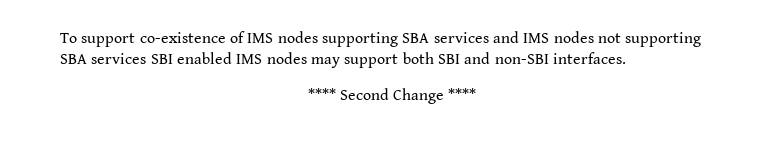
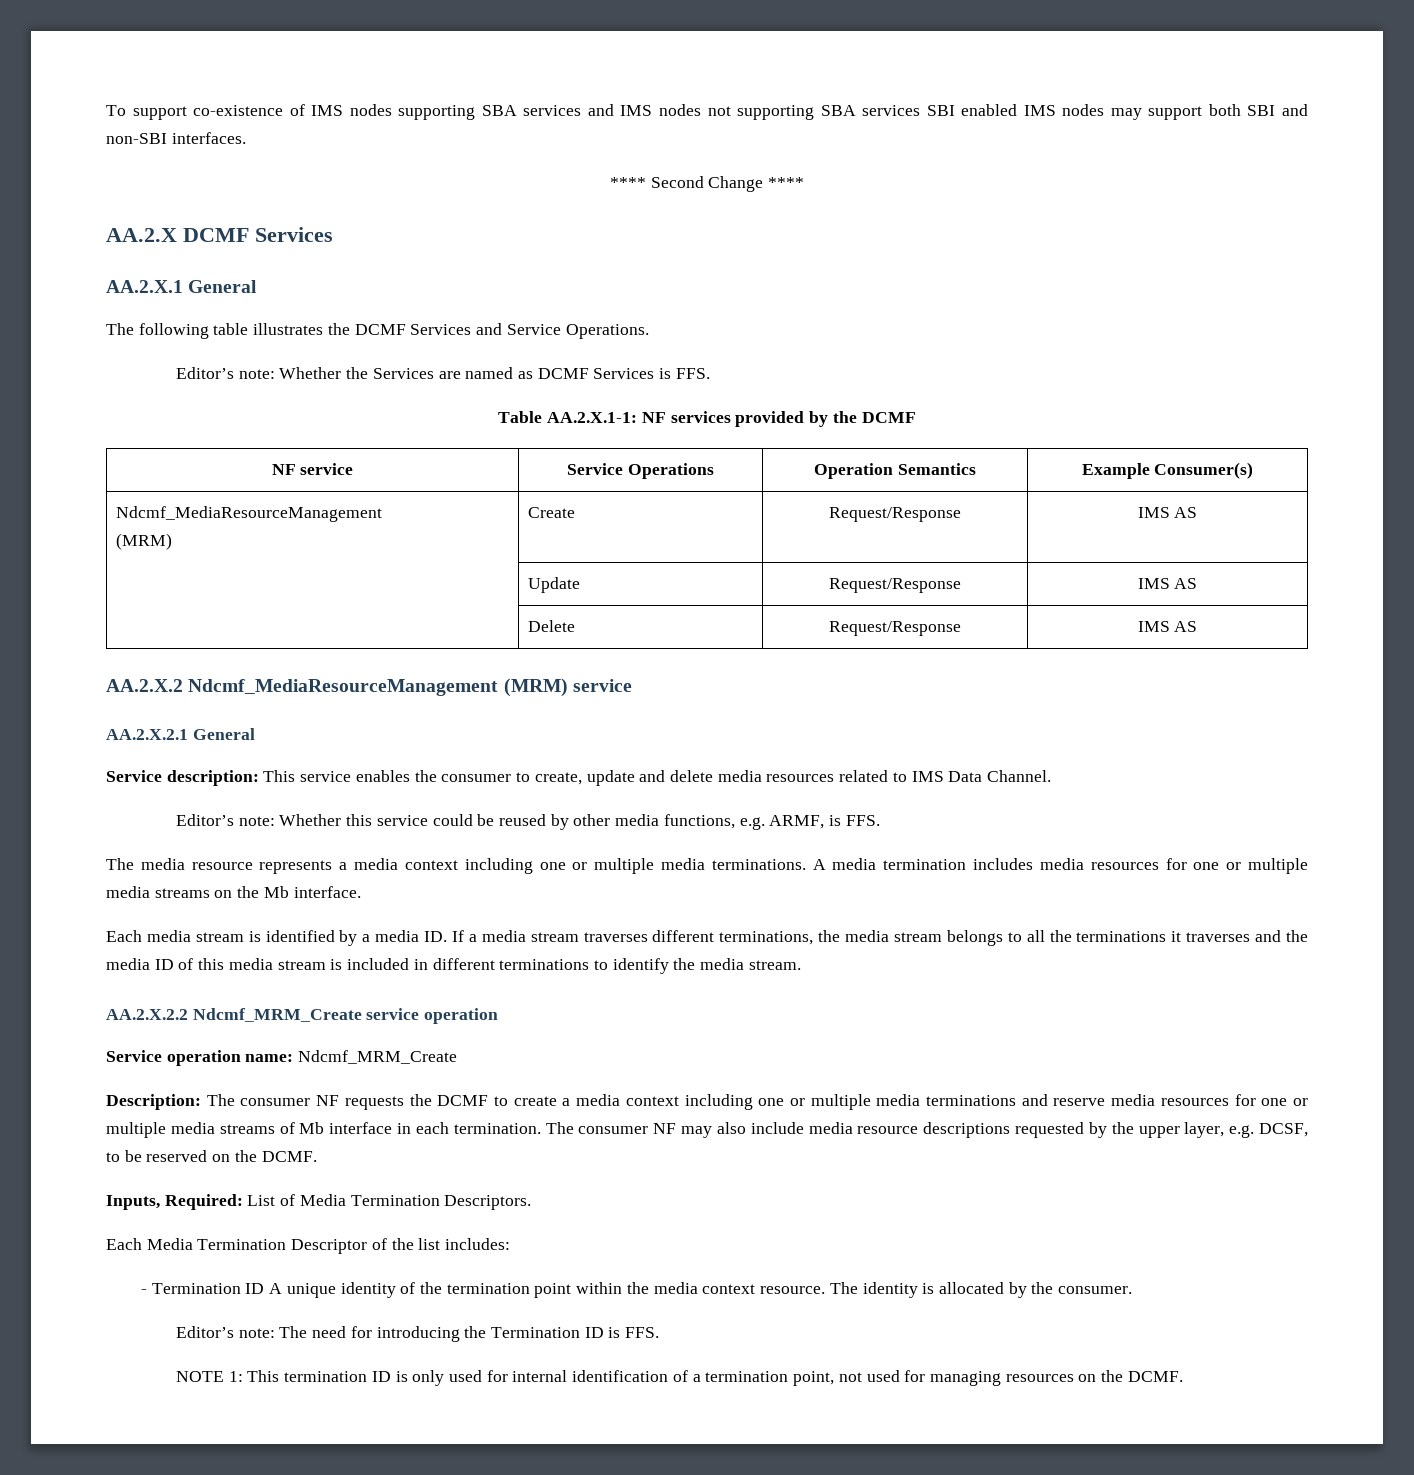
+ AA.2.X DCMF Services
+ AA.2.X.1 General
+ The following table illustrates the DCMF Services and Service Operations.
+ Editor’s note: Whether the Services are named as DCMF Services is FFS.
+ Table AA.2.X.1-1: NF services provided by the DCMF
+ NF service | Service Operations | Operation Semantics | Example Consumer(s)
+ Ndcmf_MediaResourceManagement
+ (MRM) | Create | Request/Response | IMS AS
+ | Update | Request/Response | IMS AS
+ | Delete | Request/Response | IMS AS
+ AA.2.X.2 Ndcmf_MediaResourceManagement (MRM) service
+ AA.2.X.2.1 General
+ Service description: This service enables the consumer to create, update and delete media resources related to IMS Data Channel.
+ Editor’s note: Whether this service could be reused by other media functions, e.g. ARMF, is FFS.
+ The media resource represents a media context including one or multiple media terminations. A media termination includes media resources for one or multiple media streams on the Mb interface.
+ Each media stream is identified by a media ID. If a media stream traverses different terminations, the media stream belongs to all the terminations it traverses and the media ID of this media stream is included in different terminations to identify the media stream.
+ AA.2.X.2.2 Ndcmf_MRM_Create service operation
+ Service operation name: Ndcmf_MRM_Create
+ Description: The consumer NF requests the DCMF to create a media context including one or multiple media terminations and reserve media resources for one or multiple media streams of Mb interface in each termination. The consumer NF may also include media resource descriptions requested by the upper layer, e.g. DCSF, to be reserved on the DCMF.
+ Inputs, Required: List of Media Termination Descriptors.
+ Each Media Termination Descriptor of the list includes:
+ - Termination ID A unique identity of the termination point within the media context resource. The identity is allocated by the consumer.
+ Editor’s note: The need for introducing the Termination ID is FFS.
+ NOTE 1: This termination ID is only used for internal identification of a termination point, not used for managing resources on the DCMF.

